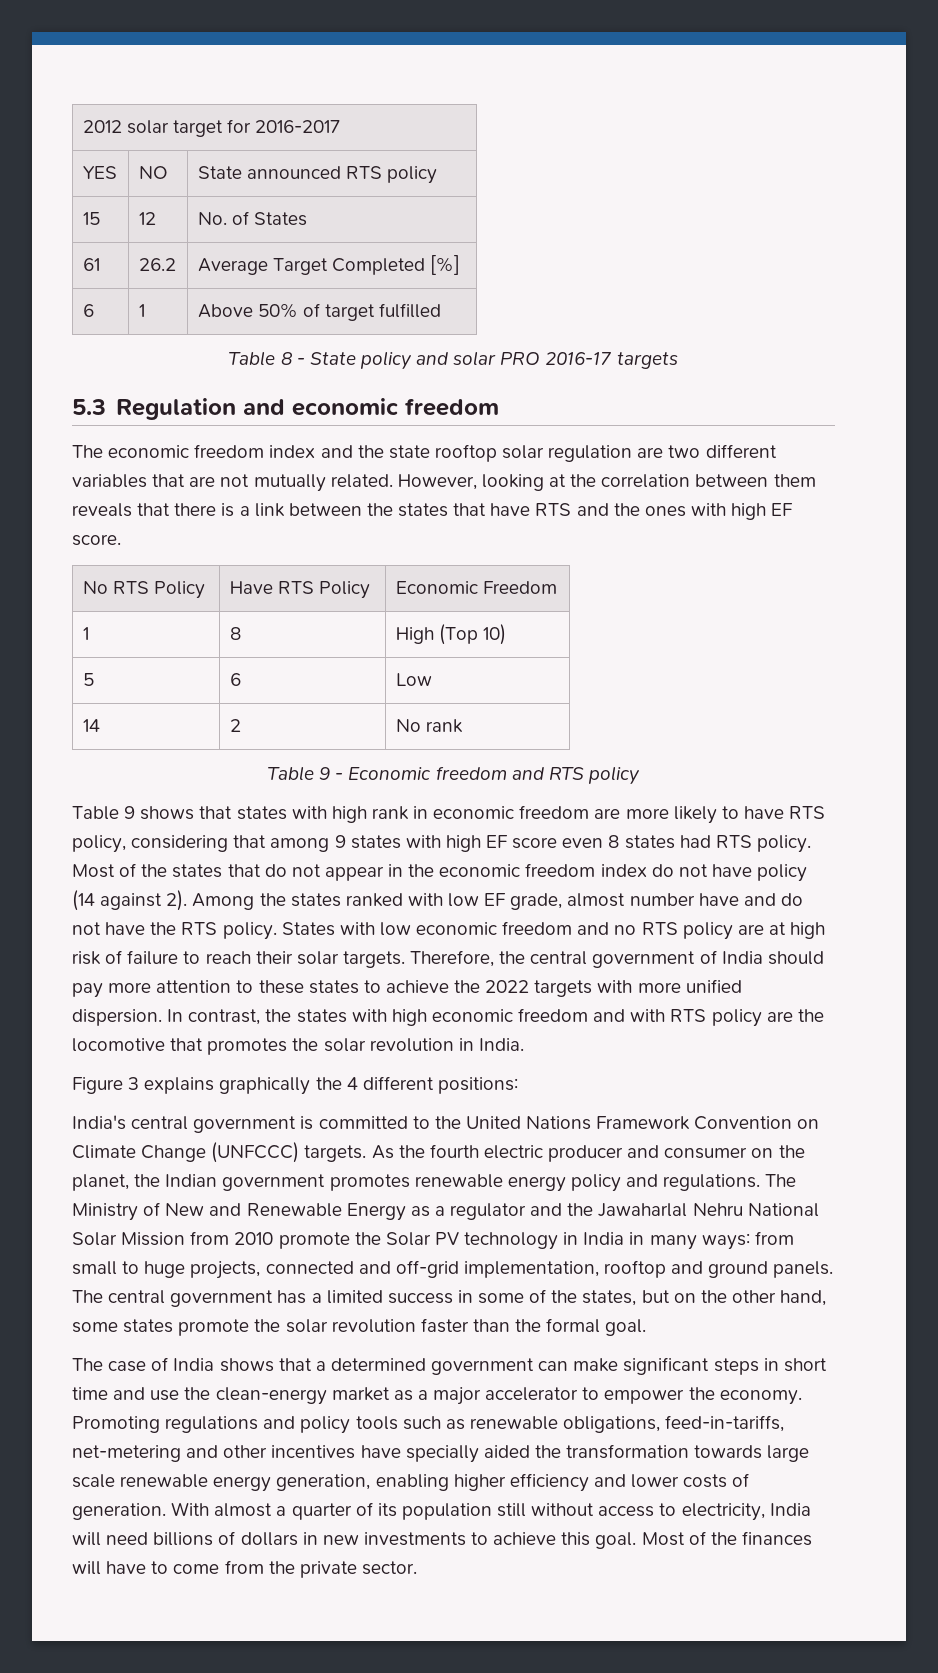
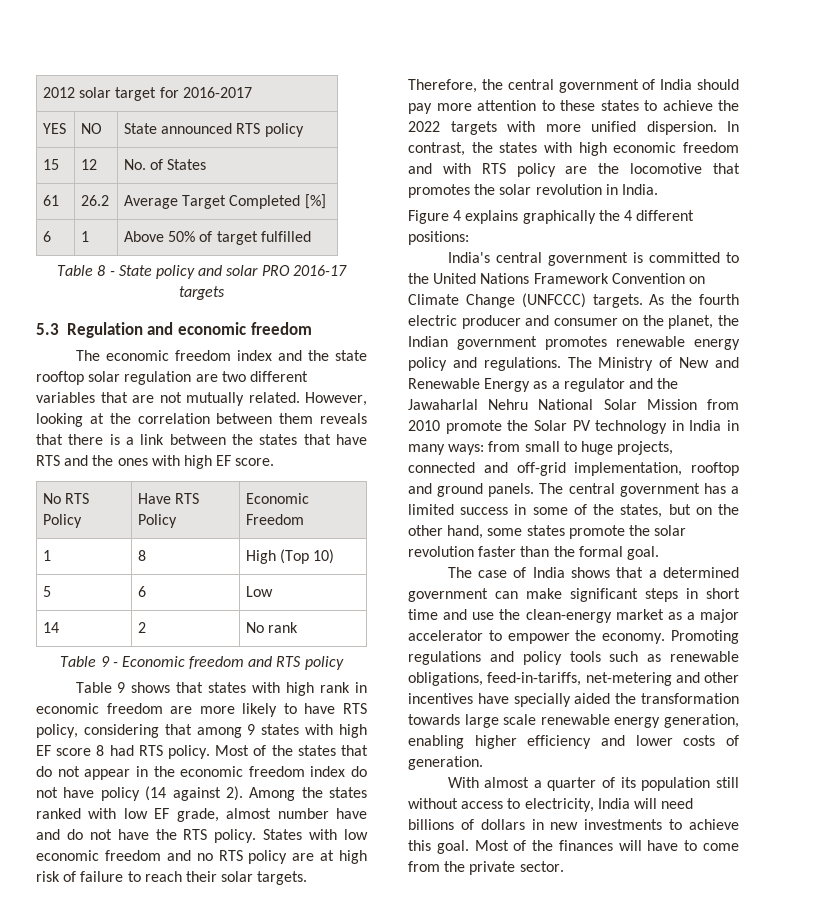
- Table 9 shows that states with high rank in economic freedom are more likely to have RTS policy, considering that among 9 states with high EF score even 8 states had RTS policy.
+ Table 9 shows that states with high rank in economic freedom are more likely to have RTS policy, considering that among 9 states with high EF score 8 had RTS policy.
- Figure 3 explains graphically the 4 different positions:
+ Figure 4 explains graphically the 4 different positions:
- Promoting regulations and policy tools such as renewable obligations, feed-in-tariffs, net-metering and other incentives have specially aided the transformation towards large scale renewable energy generation, enabling higher efficiency and lower costs of generation. With almost a quarter of its population still without access to electricity, India will need billions of dollars in new investments to achieve this goal.
+ Promoting regulations and policy tools such as renewable obligations, feed-in-tariffs, net-metering and other incentives have specially aided the transformation towards large scale renewable energy generation, enabling higher efficiency and lower costs of generation.
+ With almost a quarter of its population still without access to electricity, India will need billions of dollars in new investments to achieve this goal.

